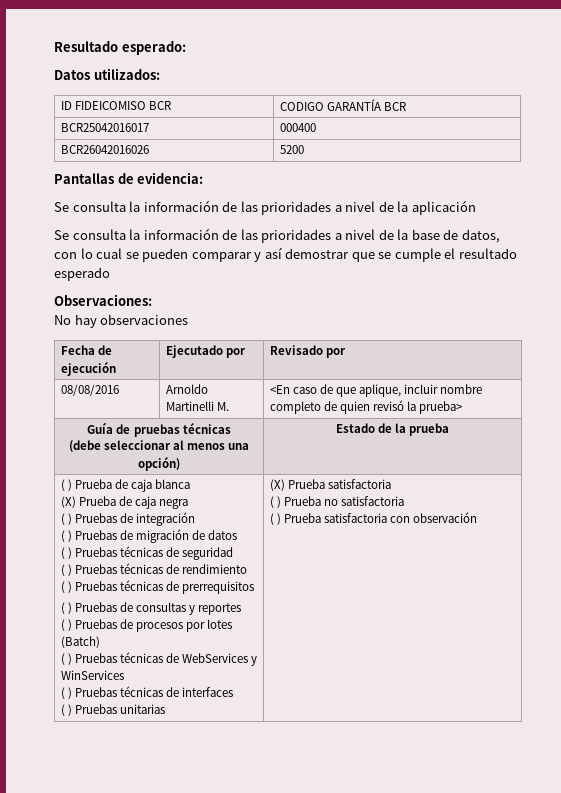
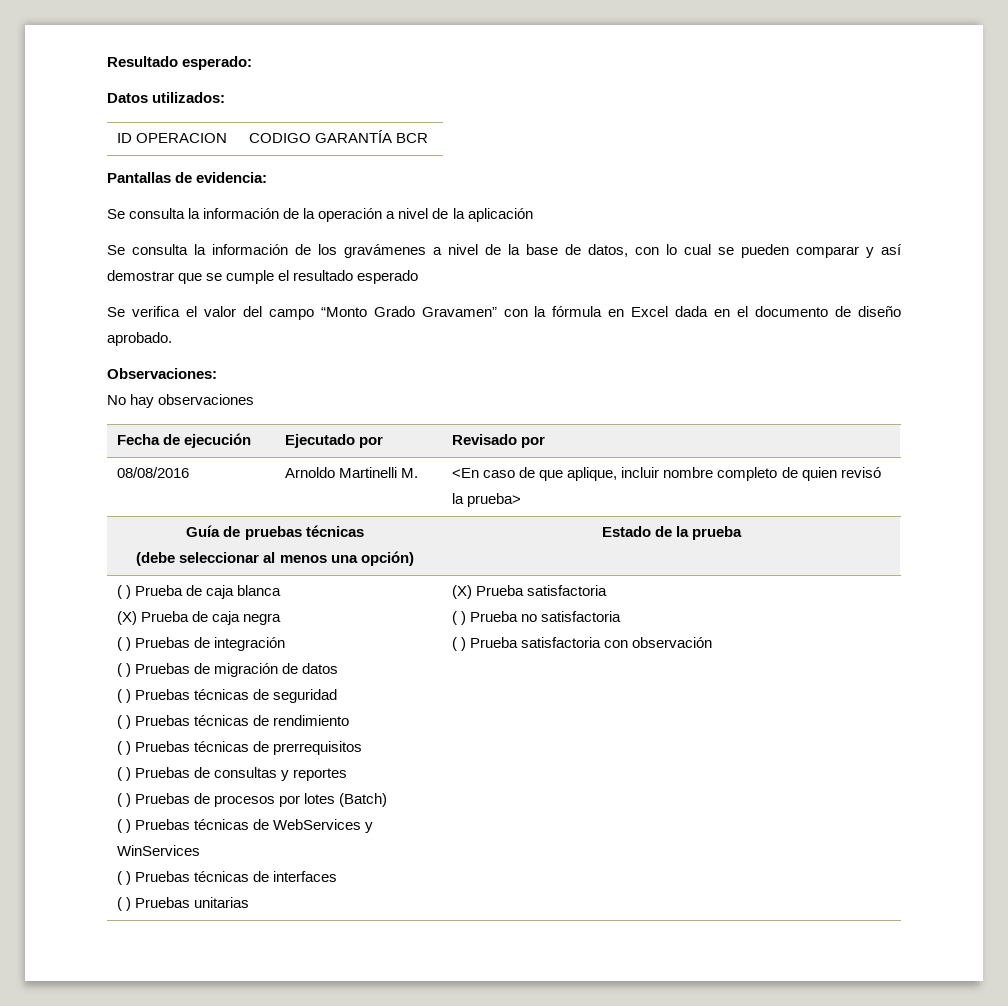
- ID FIDEICOMISO BCR | CODIGO GARANTÍA BCR
+ ID OPERACION | CODIGO GARANTÍA BCR
- BCR25042016017 | 000400
- BCR26042016026 | 5200
- Se consulta la información de las prioridades a nivel de la aplicación
+ Se consulta la información de la operación a nivel de la aplicación
- Se consulta la información de las prioridades a nivel de la base de datos, con lo cual se pueden comparar y así demostrar que se cumple el resultado esperado
+ Se consulta la información de los gravámenes a nivel de la base de datos, con lo cual se pueden comparar y así demostrar que se cumple el resultado esperado
+ Se verifica el valor del campo “Monto Grado Gravamen” con la fórmula en Excel dada en el documento de diseño aprobado.

